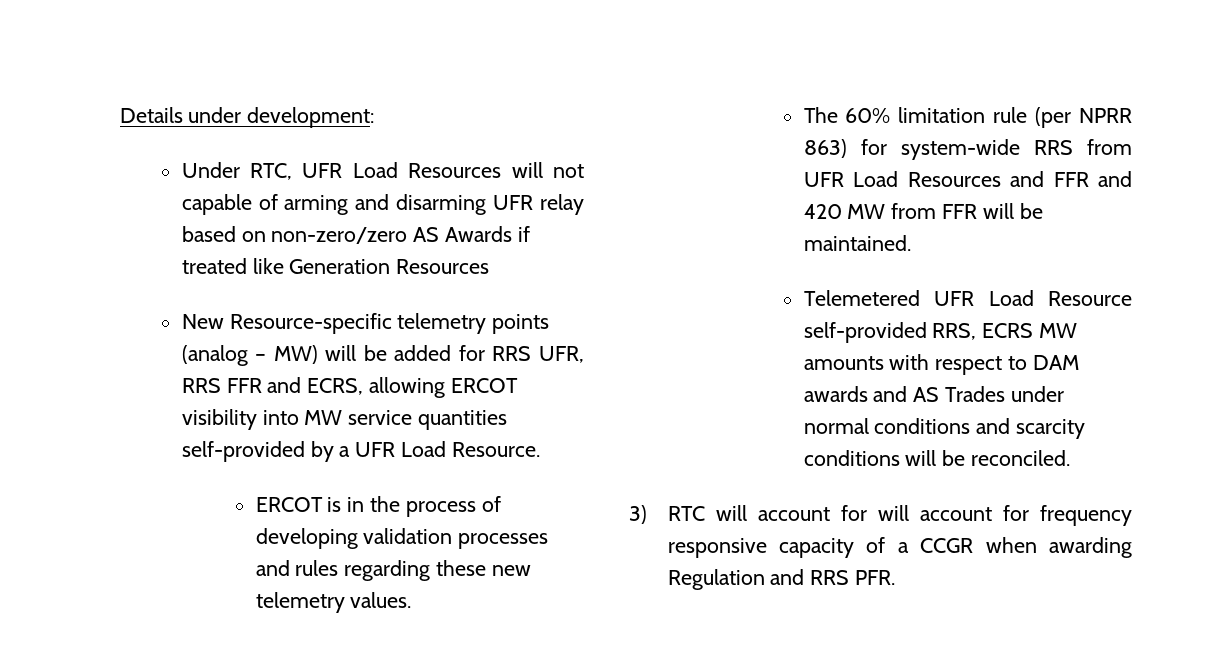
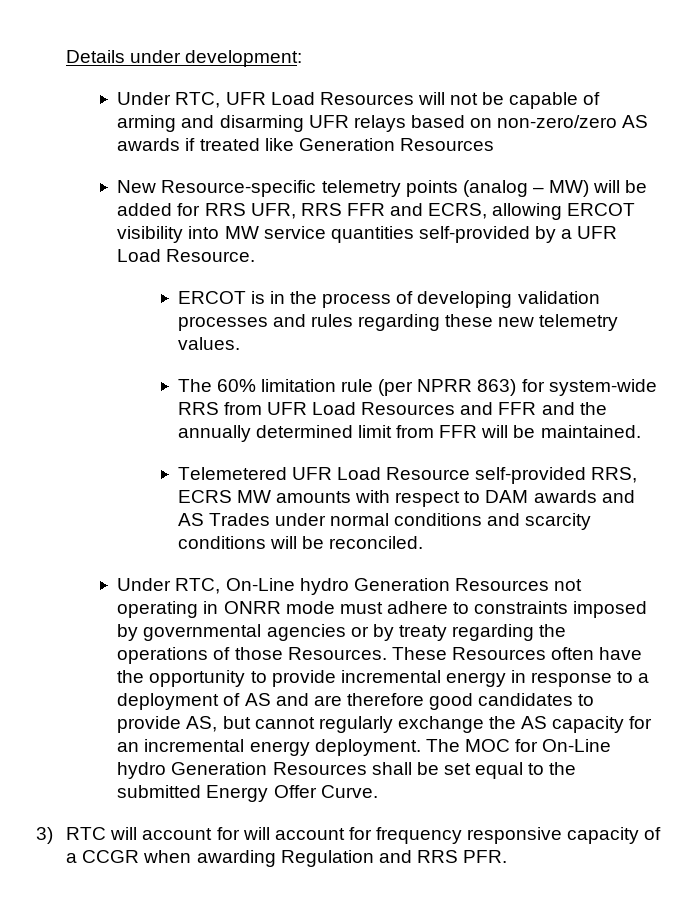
- Under RTC, UFR Load Resources will not capable of arming and disarming UFR relay based on non-zero/zero AS Awards if treated like Generation Resources
+ Under RTC, UFR Load Resources will not be capable of arming and disarming UFR relays based on non-zero/zero AS awards if treated like Generation Resources
- The 60% limitation rule (per NPRR 863) for system-wide RRS from UFR Load Resources and FFR and 420 MW from FFR will be maintained.
+ The 60% limitation rule (per NPRR 863) for system-wide RRS from UFR Load Resources and FFR and the annually determined limit from FFR will be maintained.
+ Under RTC, On-Line hydro Generation Resources not operating in ONRR mode must adhere to constraints imposed by governmental agencies or by treaty regarding the operations of those Resources. These Resources often have the opportunity to provide incremental energy in response to a deployment of AS and are therefore good candidates to provide AS, but cannot regularly exchange the AS capacity for an incremental energy deployment. The MOC for On-Line hydro Generation Resources shall be set equal to the submitted Energy Offer Curve.

